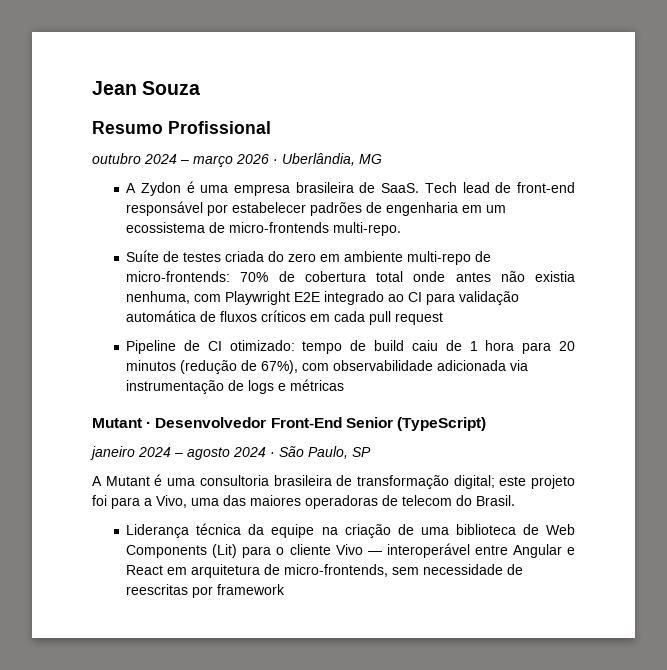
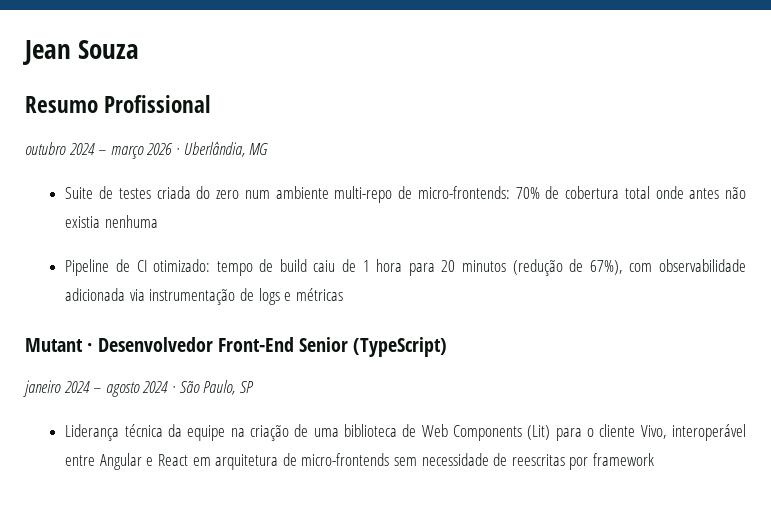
- A Zydon é uma empresa brasileira de SaaS. Tech lead de front-end responsável por estabelecer padrões de engenharia em um ecossistema de micro-frontends multi-repo.
- Suíte de testes criada do zero em ambiente multi-repo de micro-frontends: 70% de cobertura total onde antes não existia nenhuma, com Playwright E2E integrado ao CI para validação automática de fluxos críticos em cada pull request
+ Suite de testes criada do zero num ambiente multi-repo de micro-frontends: 70% de cobertura total onde antes não existia nenhuma
- A Mutant é uma consultoria brasileira de transformação digital; este projeto foi para a Vivo, uma das maiores operadoras de telecom do Brasil.
- Liderança técnica da equipe na criação de uma biblioteca de Web Components (Lit) para o cliente Vivo — interoperável entre Angular e React em arquitetura de micro-frontends, sem necessidade de reescritas por framework
+ Liderança técnica da equipe na criação de uma biblioteca de Web Components (Lit) para o cliente Vivo, interoperável entre Angular e React em arquitetura de micro-frontends sem necessidade de reescritas por framework

